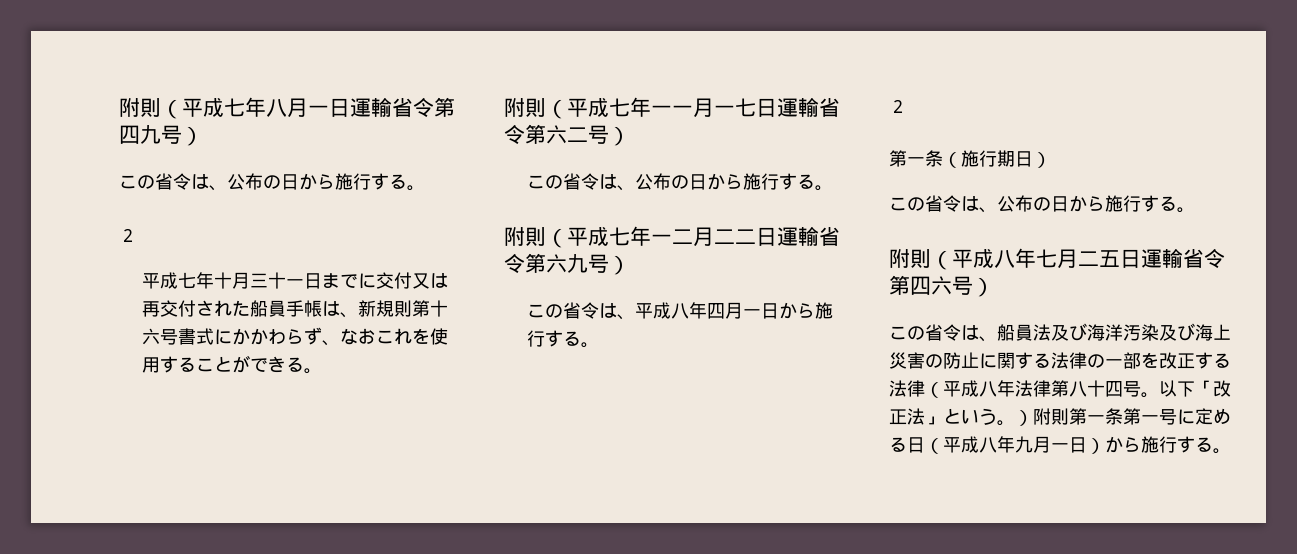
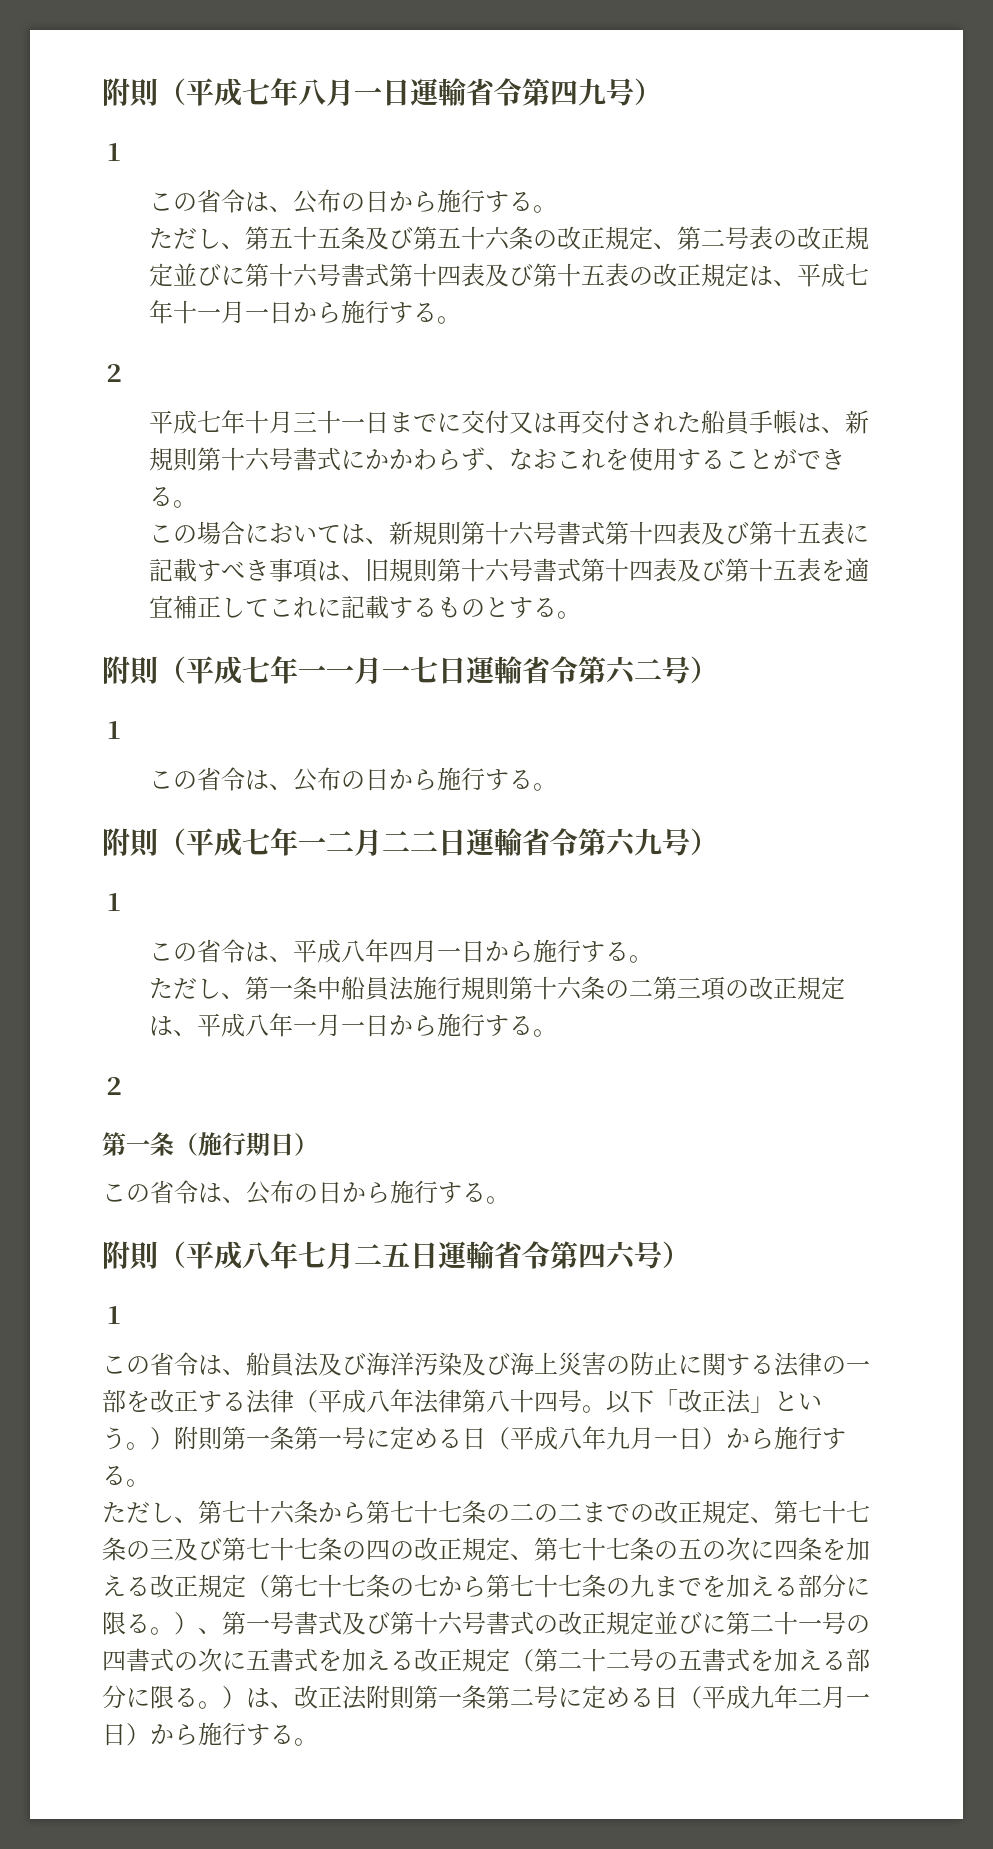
  附則（平成七年八月一日運輸省令第四九号）
+ １
  この省令は、公布の日から施行する。
+ ただし、第五十五条及び第五十六条の改正規定、第二号表の改正規定並びに第十六号書式第十四表及び第十五表の改正規定は、平成七年十一月一日から施行する。
+ この場合においては、新規則第十六号書式第十四表及び第十五表に記載すべき事項は、旧規則第十六号書式第十四表及び第十五表を適宜補正してこれに記載するものとする。
  附則（平成七年一一月一七日運輸省令第六二号）
+ １
  附則（平成七年一二月二二日運輸省令第六九号）
+ １
+ ただし、第一条中船員法施行規則第十六条の二第三項の改正規定は、平成八年一月一日から施行する。
  附則（平成八年七月二五日運輸省令第四六号）
+ １
+ ただし、第七十六条から第七十七条の二の二までの改正規定、第七十七条の三及び第七十七条の四の改正規定、第七十七条の五の次に四条を加える改正規定（第七十七条の七から第七十七条の九までを加える部分に限る。）、第一号書式及び第十六号書式の改正規定並びに第二十一号の四書式の次に五書式を加える改正規定（第二十二号の五書式を加える部分に限る。）は、改正法附則第一条第二号に定める日（平成九年二月一日）から施行する。

